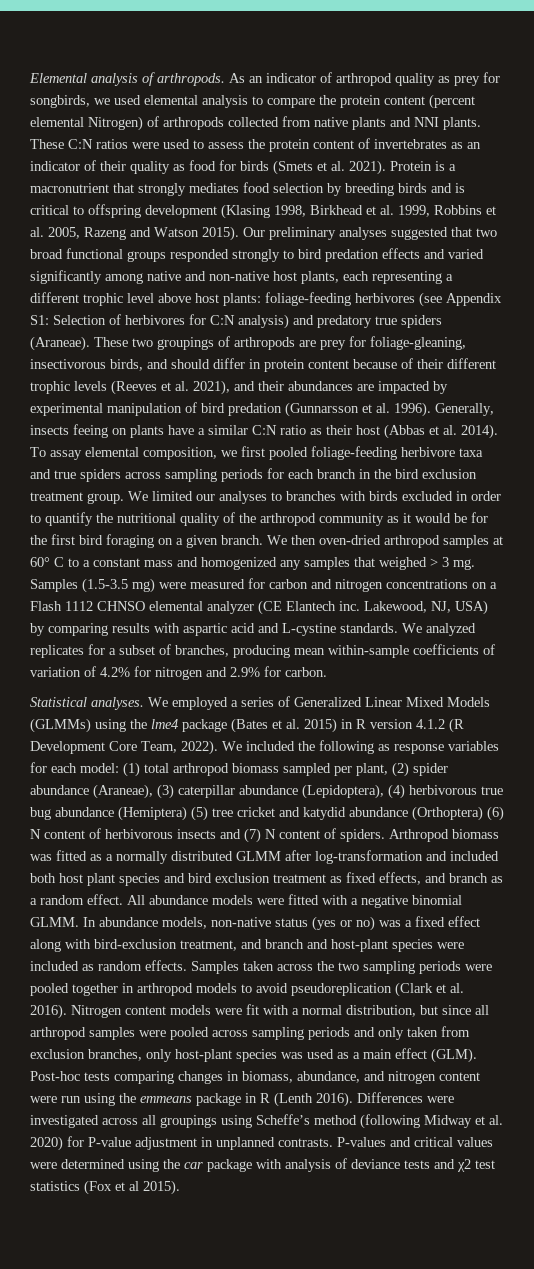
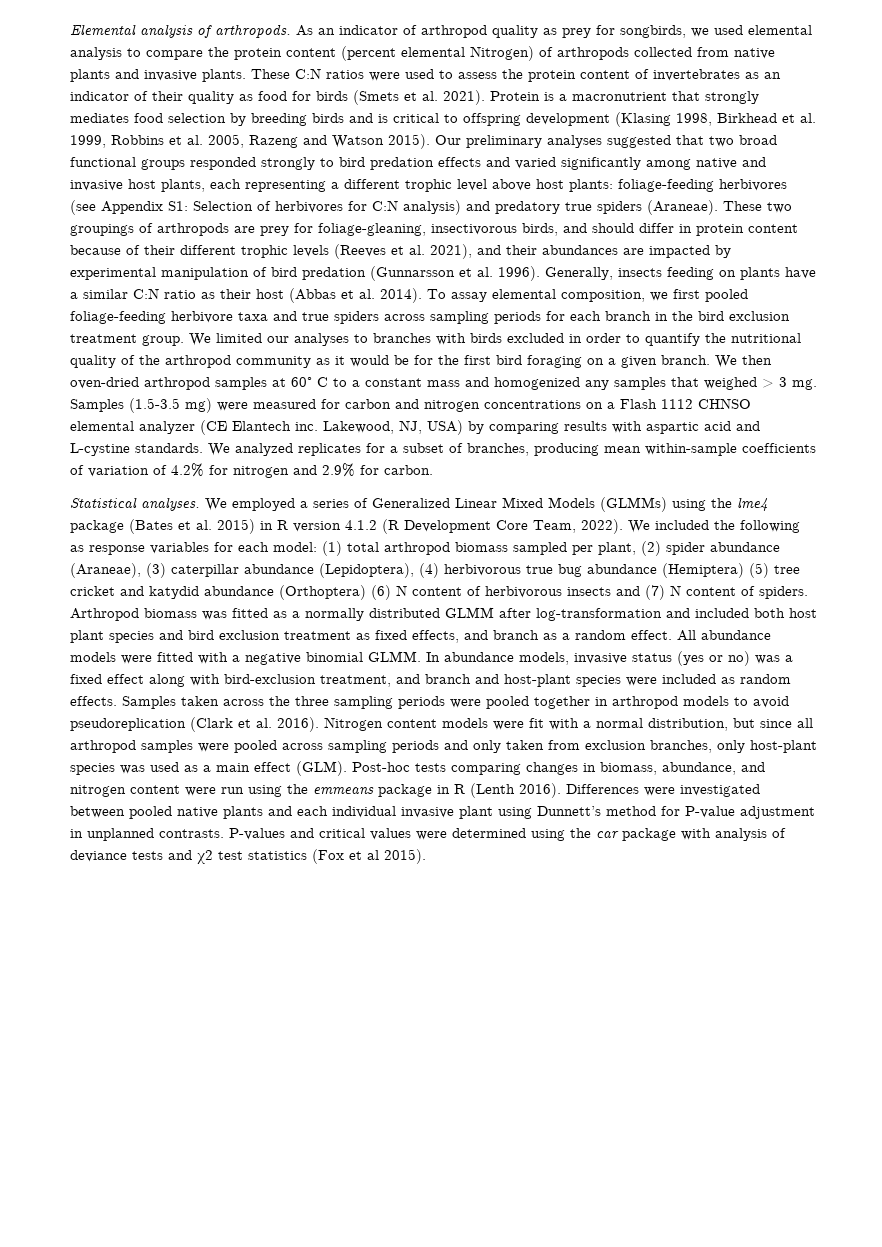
- As an indicator of arthropod quality as prey for songbirds, we used elemental analysis to compare the protein content (percent elemental Nitrogen) of arthropods collected from native plants and NNI plants.
+ As an indicator of arthropod quality as prey for songbirds, we used elemental analysis to compare the protein content (percent elemental Nitrogen) of arthropods collected from native plants and invasive plants.
- Our preliminary analyses suggested that two broad functional groups responded strongly to bird predation effects and varied significantly among native and non-native host plants, each representing a different trophic level above host plants: foliage-feeding herbivores (see Appendix S1: Selection of herbivores for C:N analysis) and predatory true spiders (Araneae).
+ Our preliminary analyses suggested that two broad functional groups responded strongly to bird predation effects and varied significantly among native and invasive host plants, each representing a different trophic level above host plants: foliage-feeding herbivores (see Appendix S1: Selection of herbivores for C:N analysis) and predatory true spiders (Araneae).
- Generally, insects feeing on plants have a similar C:N ratio as their host (Abbas et al. 2014).
+ Generally, insects feeding on plants have a similar C:N ratio as their host (Abbas et al. 2014).
- In abundance models, non-native status (yes or no) was a fixed effect along with bird-exclusion treatment, and branch and host-plant species were included as random effects.
+ In abundance models, invasive status (yes or no) was a fixed effect along with bird-exclusion treatment, and branch and host-plant species were included as random effects.
- Samples taken across the two sampling periods were pooled together in arthropod models to avoid pseudoreplication (Clark et al. 2016).
+ Samples taken across the three sampling periods were pooled together in arthropod models to avoid pseudoreplication (Clark et al. 2016).
- Differences were investigated across all groupings using Scheffe’s method (following Midway et al. 2020) for P-value adjustment in unplanned contrasts.
+ Differences were investigated between pooled native plants and each individual invasive plant using Dunnett’s method for P-value adjustment in unplanned contrasts.

